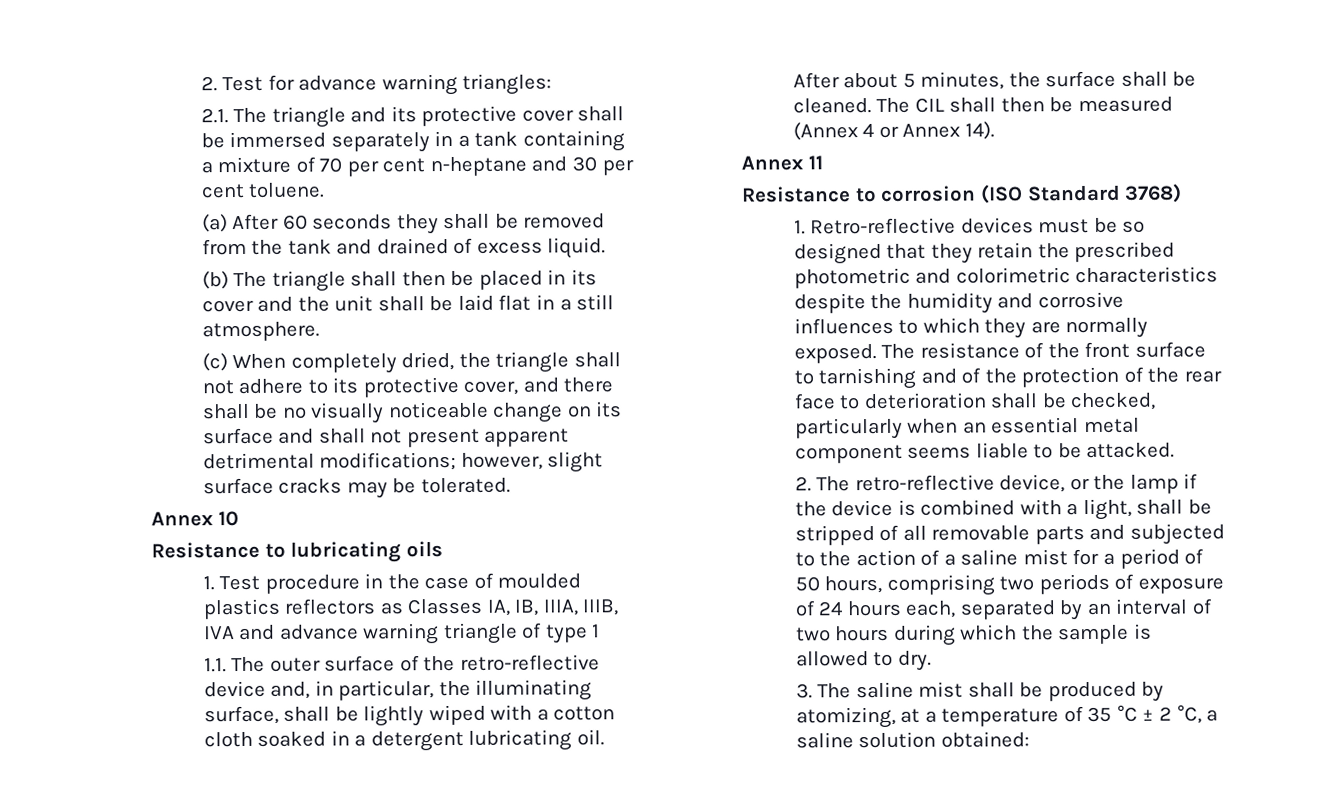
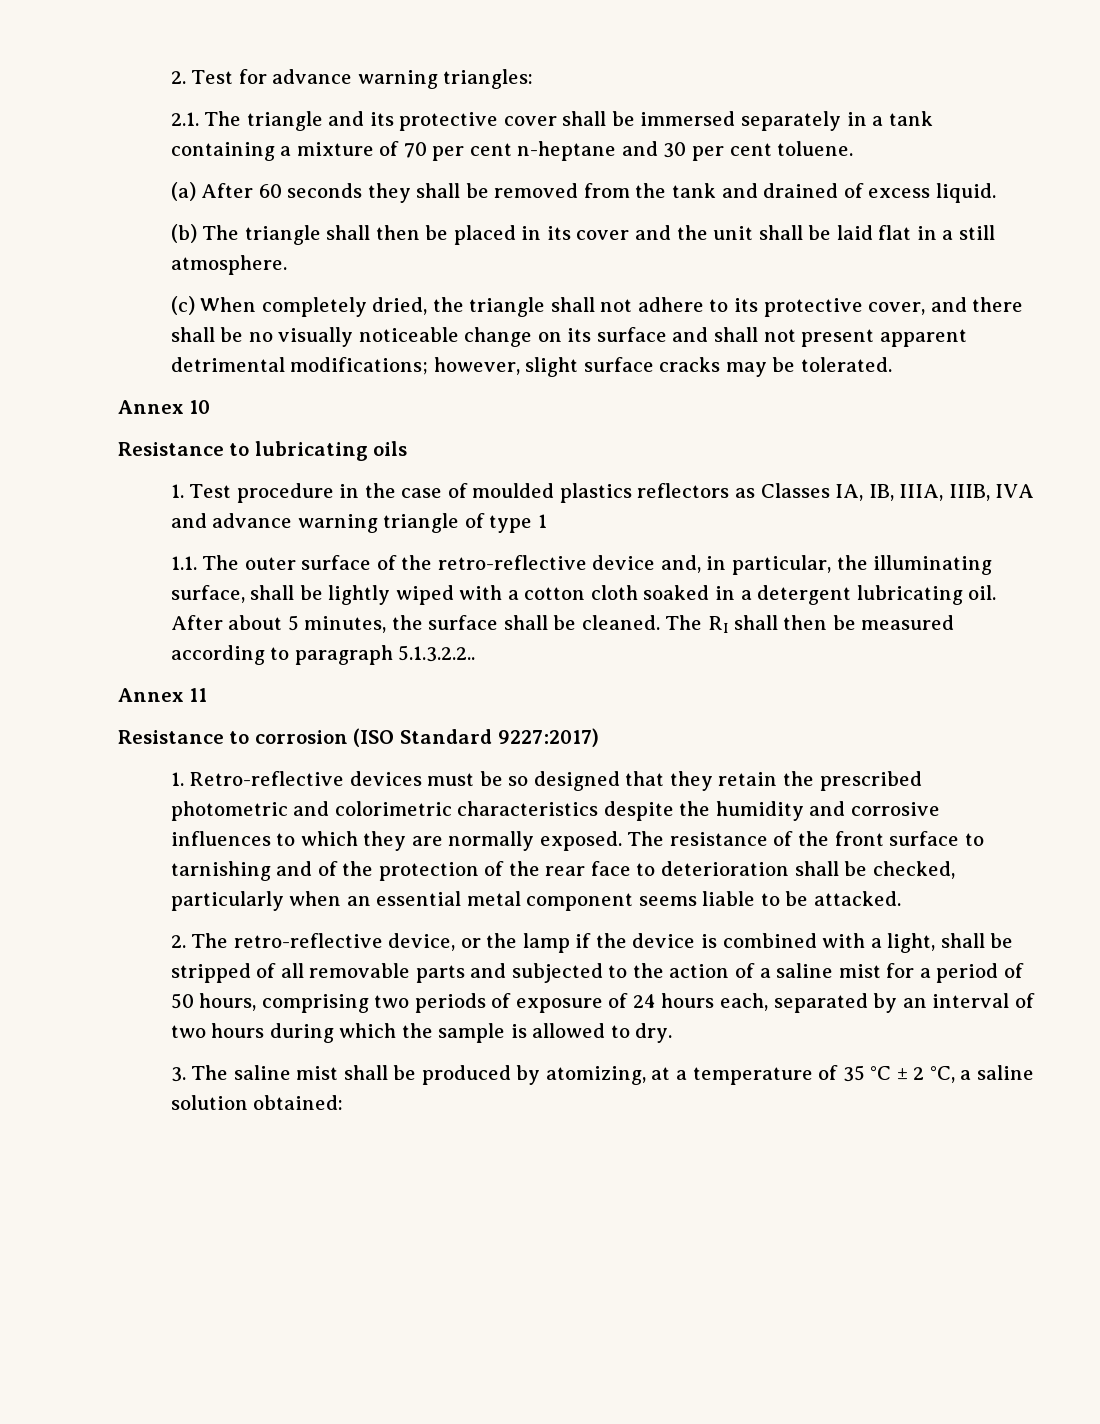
- The CIL shall then be measured (Annex 4 or Annex 14).
+ The RI shall then be measured according to paragraph 5.1.3.2.2..
- Resistance to corrosion (ISO Standard 3768)
+ Resistance to corrosion (ISO Standard 9227:2017)

